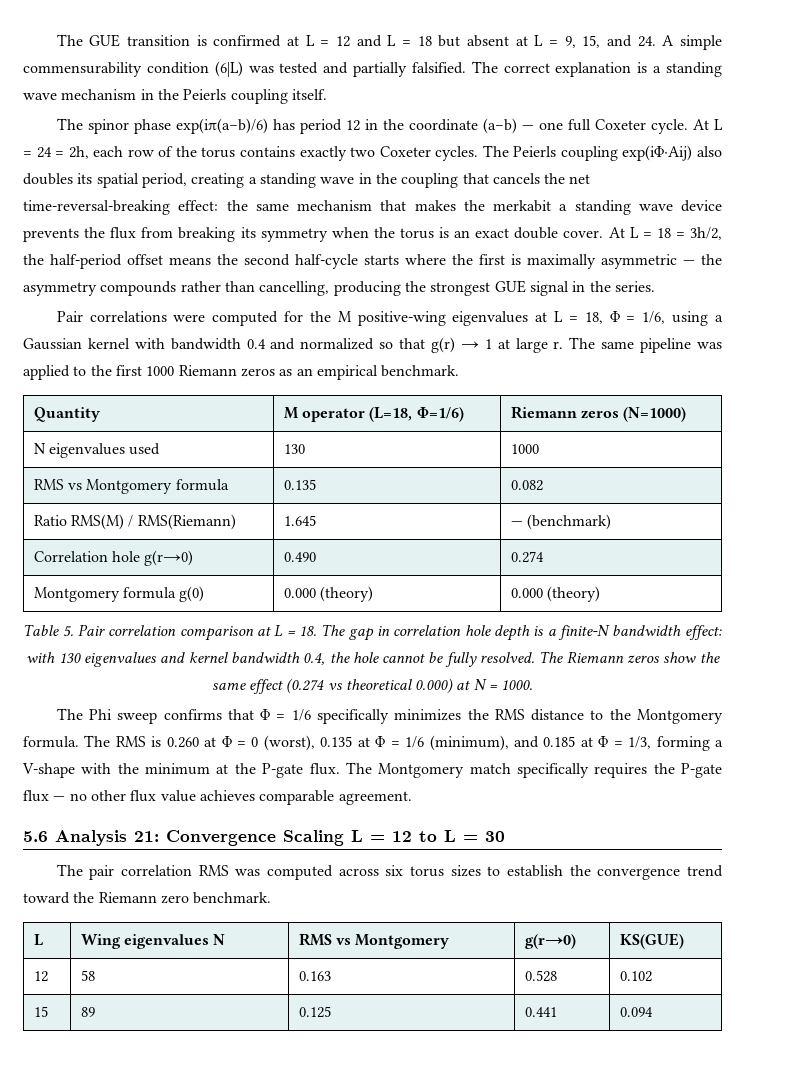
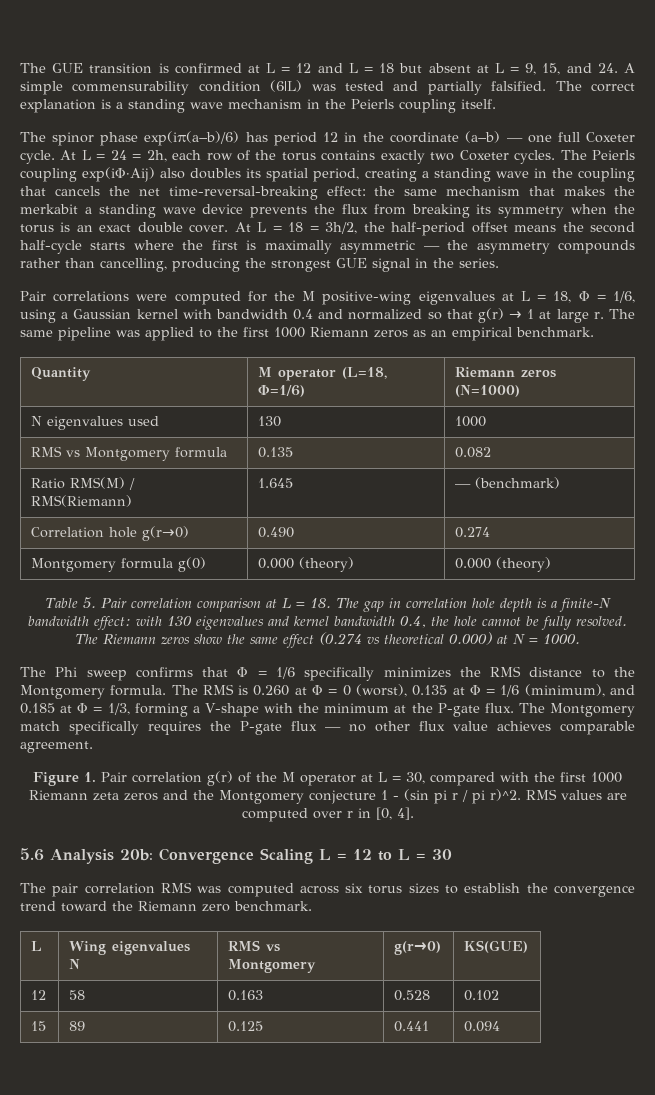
+ Figure 1. Pair correlation g(r) of the M operator at L = 30, compared with the first 1000 Riemann zeta zeros and the Montgomery conjecture 1 - (sin pi r / pi r)^2. RMS values are computed over r in [0, 4].
- 5.6 Analysis 21: Convergence Scaling L = 12 to L = 30
+ 5.6 Analysis 20b: Convergence Scaling L = 12 to L = 30

